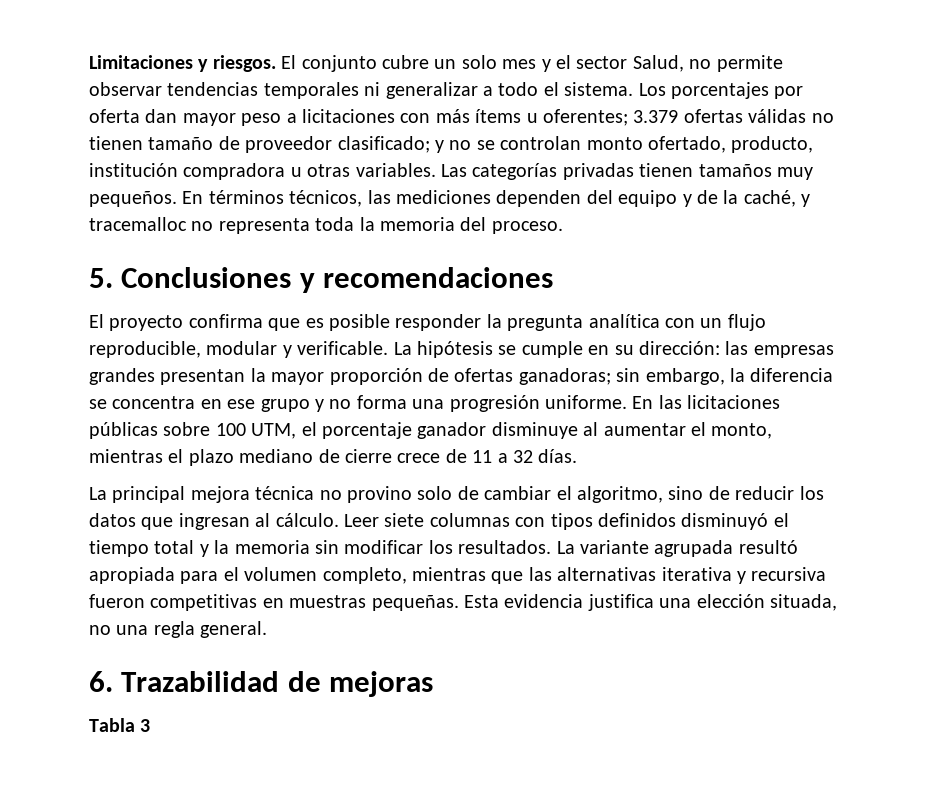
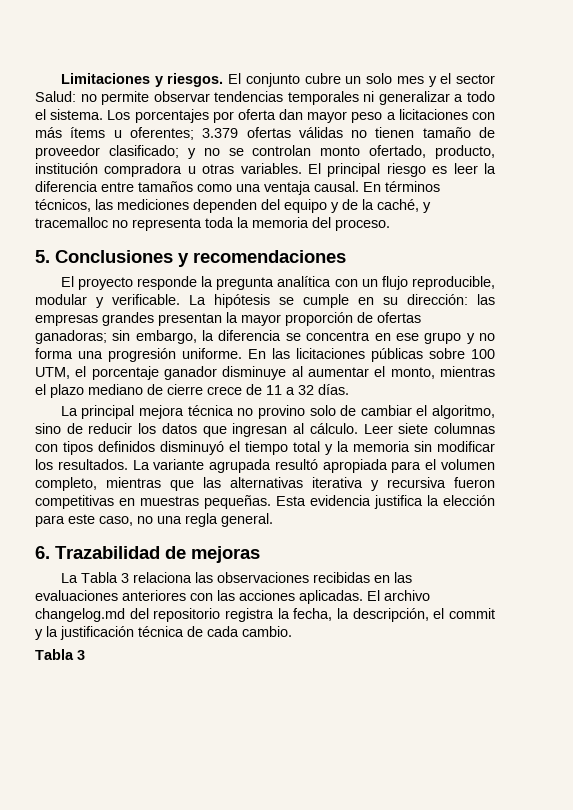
- El conjunto cubre un solo mes y el sector Salud, no permite observar tendencias temporales ni generalizar a todo el sistema.
+ El conjunto cubre un solo mes y el sector Salud: no permite observar tendencias temporales ni generalizar a todo el sistema.
- Las categorías privadas tienen tamaños muy pequeños.
+ El principal riesgo es leer la diferencia entre tamaños como una ventaja causal.
- El proyecto confirma que es posible responder la pregunta analítica con un flujo reproducible, modular y verificable.
+ El proyecto responde la pregunta analítica con un flujo reproducible, modular y verificable.
- Esta evidencia justifica una elección situada, no una regla general.
+ Esta evidencia justifica la elección para este caso, no una regla general.
+ La Tabla 3 relaciona las observaciones recibidas en las evaluaciones anteriores con las acciones aplicadas. El archivo changelog.md del repositorio registra la fecha, la descripción, el commit y la justificación técnica de cada cambio.

